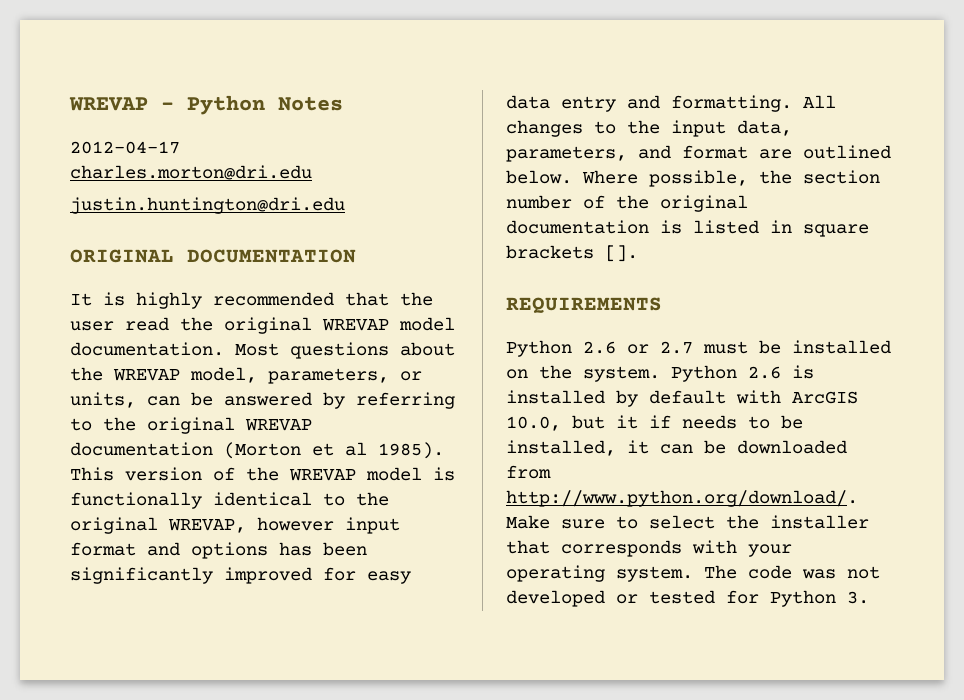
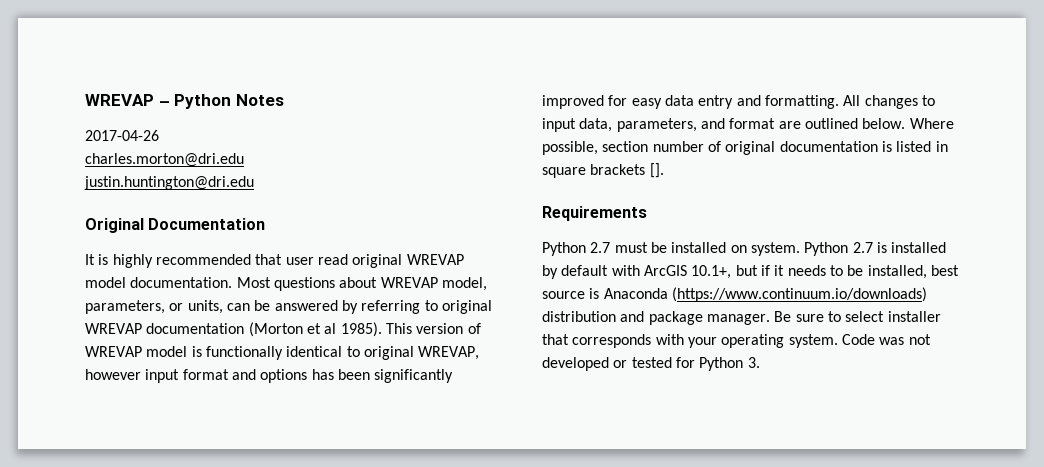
- 2012-04-17
+ 2017-04-26
- ORIGINAL DOCUMENTATION
+ Original Documentation
- It is highly recommended that the user read the original WREVAP model documentation.
+ It is highly recommended that user read original WREVAP model documentation.
- Most questions about the WREVAP model, parameters, or units, can be answered by referring to the original WREVAP documentation (Morton et al 1985).
+ Most questions about WREVAP model, parameters, or units, can be answered by referring to original WREVAP documentation (Morton et al 1985).
- This version of the WREVAP model is functionally identical to the original WREVAP, however input format and options has been significantly improved for easy data entry and formatting.
+ This version of WREVAP model is functionally identical to original WREVAP, however input format and options has been significantly improved for easy data entry and formatting.
- All changes to the input data, parameters, and format are outlined below.
+ All changes to input data, parameters, and format are outlined below.
- Where possible, the section number of the original documentation is listed in square brackets [].
+ Where possible, section number of original documentation is listed in square brackets [].
- REQUIREMENTS
- Python 2.6 or 2.7 must be installed on the system.
+ Requirements
+ Python 2.7 must be installed on system.
- Python 2.6 is installed by default with ArcGIS 10.0, but it if needs to be installed, it can be downloaded from http://www.python.org/download/. Make sure to select the installer that corresponds with your operating system.
+ Python 2.7 is installed by default with ArcGIS 10.1+, but if it needs to be installed, best source is Anaconda (https://www.continuum.io/downloads) distribution and package manager. Be sure to select installer that corresponds with your operating system.
- The code was not developed or tested for Python 3.
+ Code was not developed or tested for Python 3.

